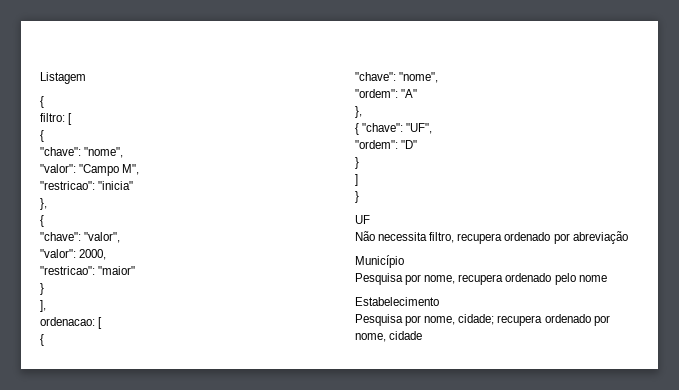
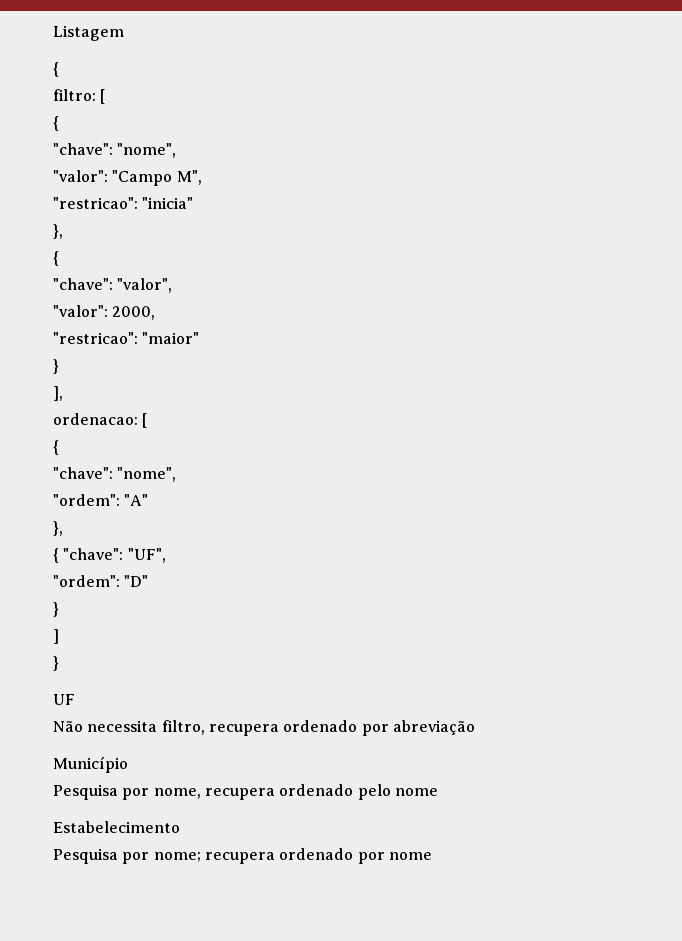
- Pesquisa por nome, cidade; recupera ordenado por nome, cidade
+ Pesquisa por nome; recupera ordenado por nome

